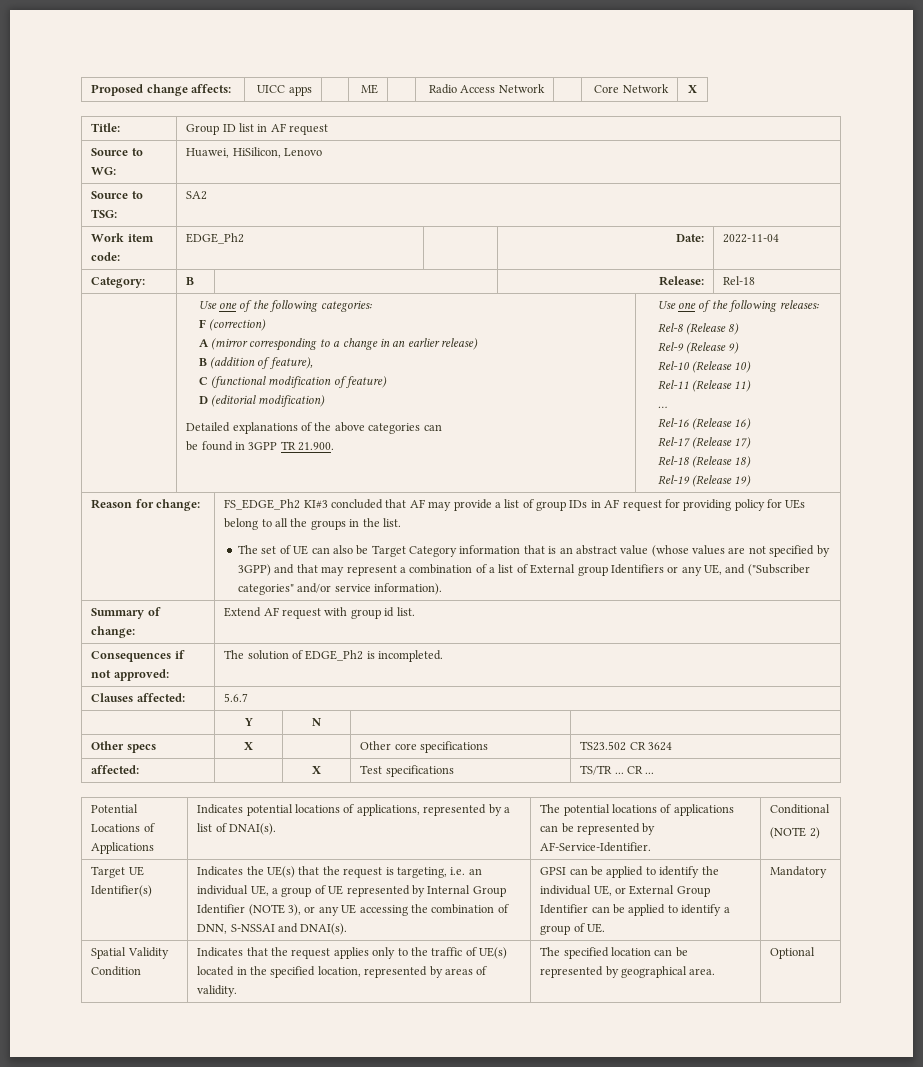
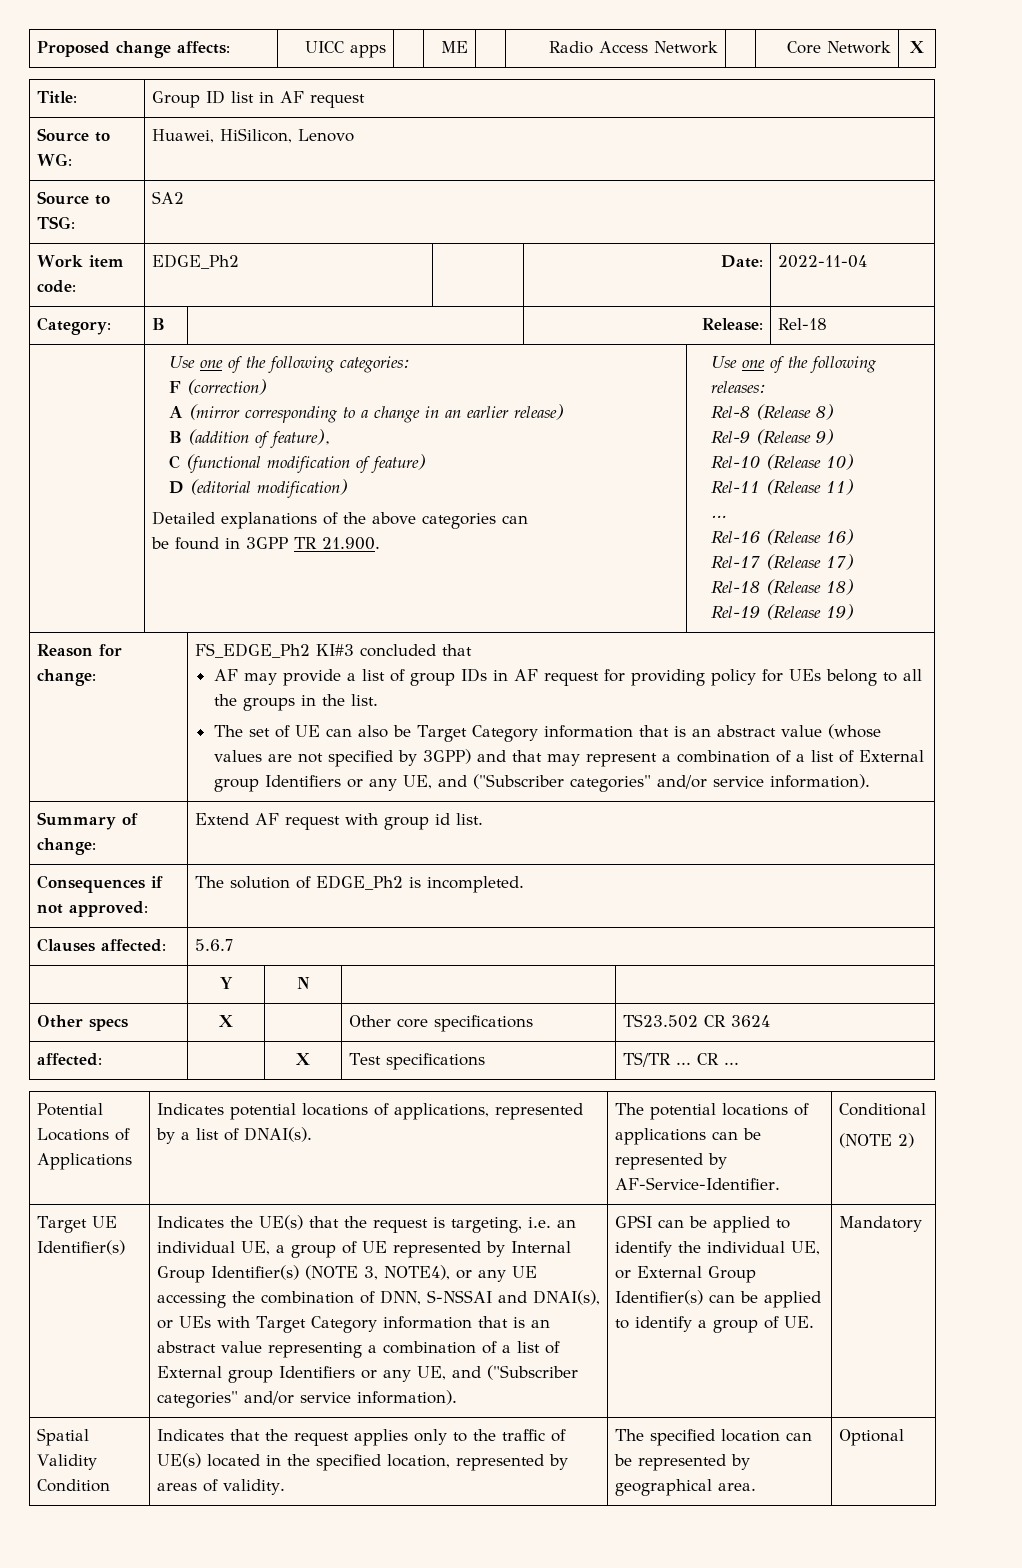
- FS_EDGE_Ph2 KI#3 concluded that AF may provide a list of group IDs in AF request for providing policy for UEs belong to all the groups in the list.
+ FS_EDGE_Ph2 KI#3 concluded that
+ AF may provide a list of group IDs in AF request for providing policy for UEs belong to all the groups in the list.
- Indicates the UE(s) that the request is targeting, i.e. an individual UE, a group of UE represented by Internal Group Identifier (NOTE 3), or any UE accessing the combination of DNN, S-NSSAI and DNAI(s).
+ Indicates the UE(s) that the request is targeting, i.e. an individual UE, a group of UE represented by Internal Group Identifier(s) (NOTE 3, NOTE4), or any UE accessing the combination of DNN, S-NSSAI and DNAI(s), or UEs with Target Category information that is an abstract value representing a combination of a list of External group Identifiers or any UE, and ("Subscriber categories" and/or service information).
- GPSI can be applied to identify the individual UE, or External Group Identifier can be applied to identify a group of UE.
+ GPSI can be applied to identify the individual UE, or External Group Identifier(s) can be applied to identify a group of UE.

